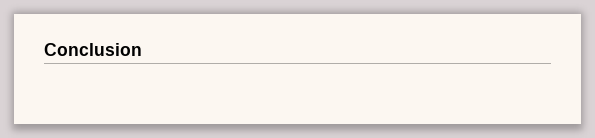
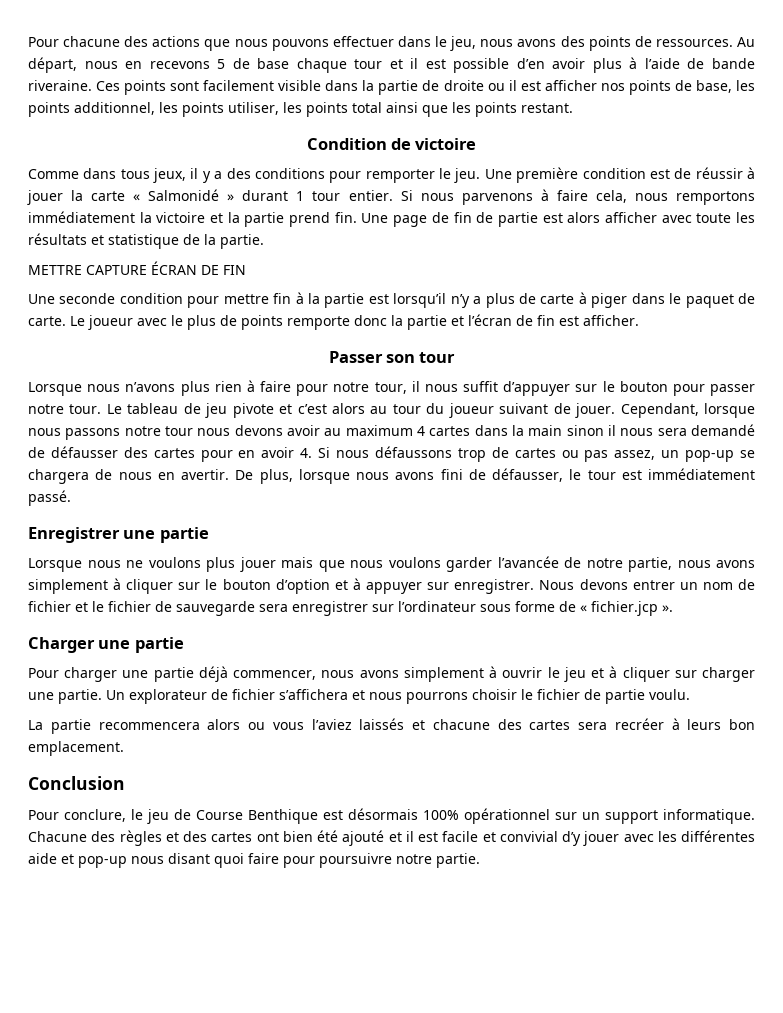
+ Pour chacune des actions que nous pouvons effectuer dans le jeu, nous avons des points de ressources. Au départ, nous en recevons 5 de base chaque tour et il est possible d’en avoir plus à l’aide de bande riveraine. Ces points sont facilement visible dans la partie de droite ou il est afficher nos points de base, les points additionnel, les points utiliser, les points total ainsi que les points restant.
+ Condition de victoire
+ Comme dans tous jeux, il y a des conditions pour remporter le jeu. Une première condition est de réussir à jouer la carte « Salmonidé » durant 1 tour entier. Si nous parvenons à faire cela, nous remportons immédiatement la victoire et la partie prend fin. Une page de fin de partie est alors afficher avec toute les résultats et statistique de la partie.
+ METTRE CAPTURE ÉCRAN DE FIN
+ Une seconde condition pour mettre fin à la partie est lorsqu’il n’y a plus de carte à piger dans le paquet de carte. Le joueur avec le plus de points remporte donc la partie et l’écran de fin est afficher.
+ Passer son tour
+ Lorsque nous n’avons plus rien à faire pour notre tour, il nous suffit d’appuyer sur le bouton pour passer notre tour. Le tableau de jeu pivote et c’est alors au tour du joueur suivant de jouer. Cependant, lorsque nous passons notre tour nous devons avoir au maximum 4 cartes dans la main sinon il nous sera demandé de défausser des cartes pour en avoir 4. Si nous défaussons trop de cartes ou pas assez, un pop-up se chargera de nous en avertir. De plus, lorsque nous avons fini de défausser, le tour est immédiatement passé.
+ Enregistrer une partie
+ Lorsque nous ne voulons plus jouer mais que nous voulons garder l’avancée de notre partie, nous avons simplement à cliquer sur le bouton d’option et à appuyer sur enregistrer. Nous devons entrer un nom de fichier et le fichier de sauvegarde sera enregistrer sur l’ordinateur sous forme de « fichier.jcp ».
+ Charger une partie
+ Pour charger une partie déjà commencer, nous avons simplement à ouvrir le jeu et à cliquer sur charger une partie. Un explorateur de fichier s’affichera et nous pourrons choisir le fichier de partie voulu.
+ La partie recommencera alors ou vous l’aviez laissés et chacune des cartes sera recréer à leurs bon emplacement.
  Conclusion
+ Pour conclure, le jeu de Course Benthique est désormais 100% opérationnel sur un support informatique. Chacune des règles et des cartes ont bien été ajouté et il est facile et convivial d’y jouer avec les différentes aide et pop-up nous disant quoi faire pour poursuivre notre partie.

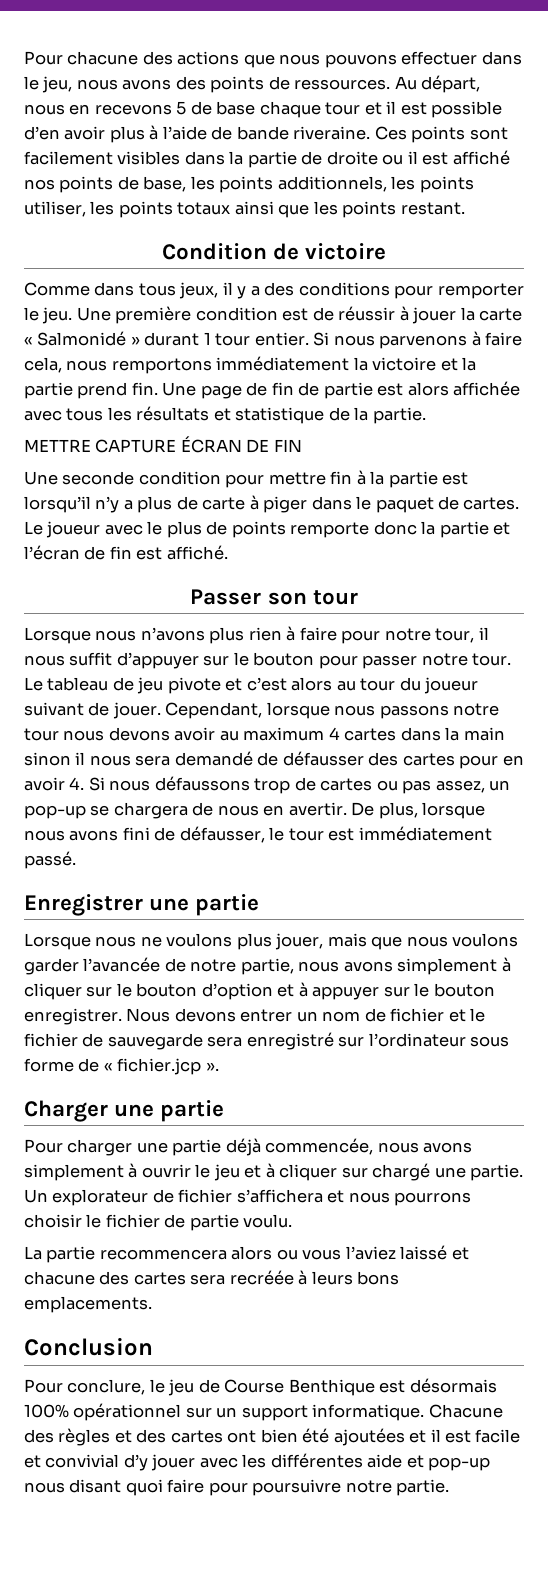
- Ces points sont facilement visible dans la partie de droite ou il est afficher nos points de base, les points additionnel, les points utiliser, les points total ainsi que les points restant.
+ Ces points sont facilement visibles dans la partie de droite ou il est affiché nos points de base, les points additionnels, les points utiliser, les points totaux ainsi que les points restant.
- Une page de fin de partie est alors afficher avec toute les résultats et statistique de la partie.
+ Une page de fin de partie est alors affichée avec tous les résultats et statistique de la partie.
- Une seconde condition pour mettre fin à la partie est lorsqu’il n’y a plus de carte à piger dans le paquet de carte.
+ Une seconde condition pour mettre fin à la partie est lorsqu’il n’y a plus de carte à piger dans le paquet de cartes.
- Le joueur avec le plus de points remporte donc la partie et l’écran de fin est afficher.
+ Le joueur avec le plus de points remporte donc la partie et l’écran de fin est affiché.
- Lorsque nous ne voulons plus jouer mais que nous voulons garder l’avancée de notre partie, nous avons simplement à cliquer sur le bouton d’option et à appuyer sur enregistrer.
+ Lorsque nous ne voulons plus jouer, mais que nous voulons garder l’avancée de notre partie, nous avons simplement à cliquer sur le bouton d’option et à appuyer sur le bouton enregistrer.
- Nous devons entrer un nom de fichier et le fichier de sauvegarde sera enregistrer sur l’ordinateur sous forme de « fichier.jcp ».
+ Nous devons entrer un nom de fichier et le fichier de sauvegarde sera enregistré sur l’ordinateur sous forme de « fichier.jcp ».
- Pour charger une partie déjà commencer, nous avons simplement à ouvrir le jeu et à cliquer sur charger une partie.
+ Pour charger une partie déjà commencée, nous avons simplement à ouvrir le jeu et à cliquer sur chargé une partie.
- La partie recommencera alors ou vous l’aviez laissés et chacune des cartes sera recréer à leurs bon emplacement.
+ La partie recommencera alors ou vous l’aviez laissé et chacune des cartes sera recréée à leurs bons emplacements.
- Chacune des règles et des cartes ont bien été ajouté et il est facile et convivial d’y jouer avec les différentes aide et pop-up nous disant quoi faire pour poursuivre notre partie.
+ Chacune des règles et des cartes ont bien été ajoutées et il est facile et convivial d’y jouer avec les différentes aide et pop-up nous disant quoi faire pour poursuivre notre partie.

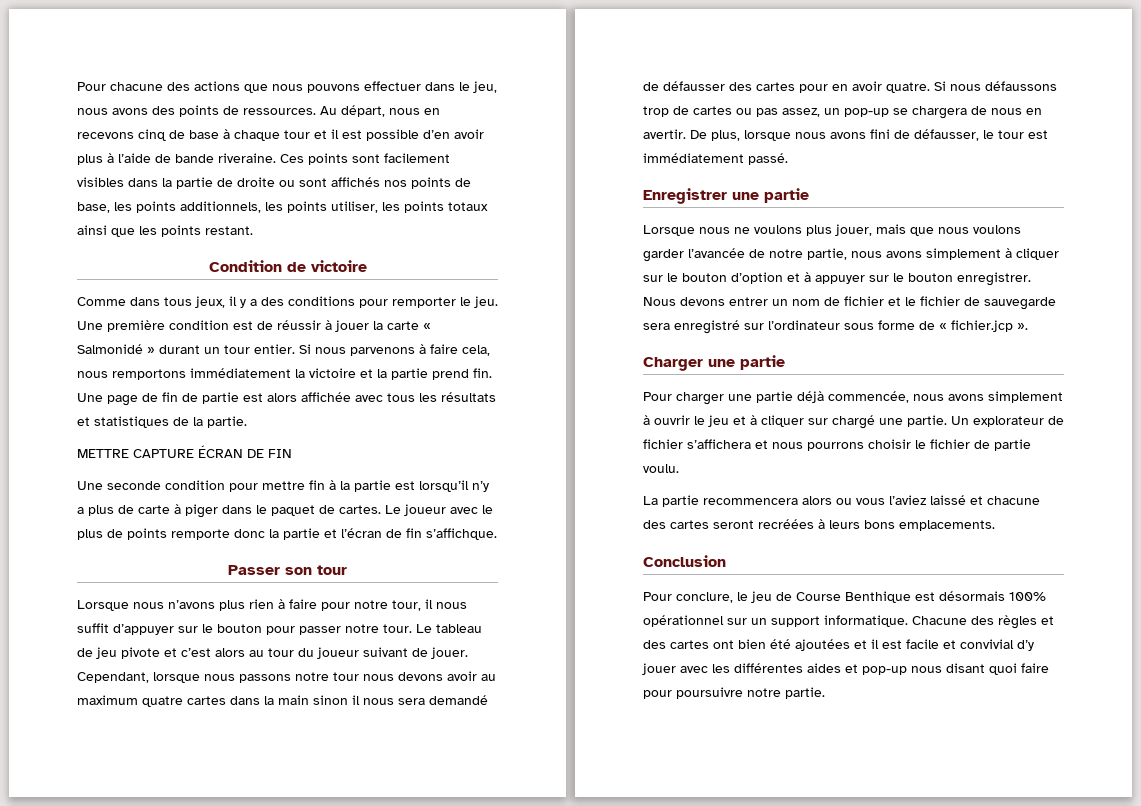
- Au départ, nous en recevons 5 de base chaque tour et il est possible d’en avoir plus à l’aide de bande riveraine.
+ Au départ, nous en recevons cinq de base à chaque tour et il est possible d’en avoir plus à l’aide de bande riveraine.
- Ces points sont facilement visibles dans la partie de droite ou il est affiché nos points de base, les points additionnels, les points utiliser, les points totaux ainsi que les points restant.
+ Ces points sont facilement visibles dans la partie de droite ou sont affichés nos points de base, les points additionnels, les points utiliser, les points totaux ainsi que les points restant.
- Une première condition est de réussir à jouer la carte « Salmonidé » durant 1 tour entier.
+ Une première condition est de réussir à jouer la carte « Salmonidé » durant un tour entier.
- Une page de fin de partie est alors affichée avec tous les résultats et statistique de la partie.
+ Une page de fin de partie est alors affichée avec tous les résultats et statistiques de la partie.
- Le joueur avec le plus de points remporte donc la partie et l’écran de fin est affiché.
+ Le joueur avec le plus de points remporte donc la partie et l’écran de fin s’affichque.
- Cependant, lorsque nous passons notre tour nous devons avoir au maximum 4 cartes dans la main sinon il nous sera demandé de défausser des cartes pour en avoir 4. Si nous défaussons trop de cartes ou pas assez, un pop-up se chargera de nous en avertir.
+ Cependant, lorsque nous passons notre tour nous devons avoir au maximum quatre cartes dans la main sinon il nous sera demandé de défausser des cartes pour en avoir quatre. Si nous défaussons trop de cartes ou pas assez, un pop-up se chargera de nous en avertir.
- La partie recommencera alors ou vous l’aviez laissé et chacune des cartes sera recréée à leurs bons emplacements.
+ La partie recommencera alors ou vous l’aviez laissé et chacune des cartes seront recréées à leurs bons emplacements.
- Chacune des règles et des cartes ont bien été ajoutées et il est facile et convivial d’y jouer avec les différentes aide et pop-up nous disant quoi faire pour poursuivre notre partie.
+ Chacune des règles et des cartes ont bien été ajoutées et il est facile et convivial d’y jouer avec les différentes aides et pop-up nous disant quoi faire pour poursuivre notre partie.

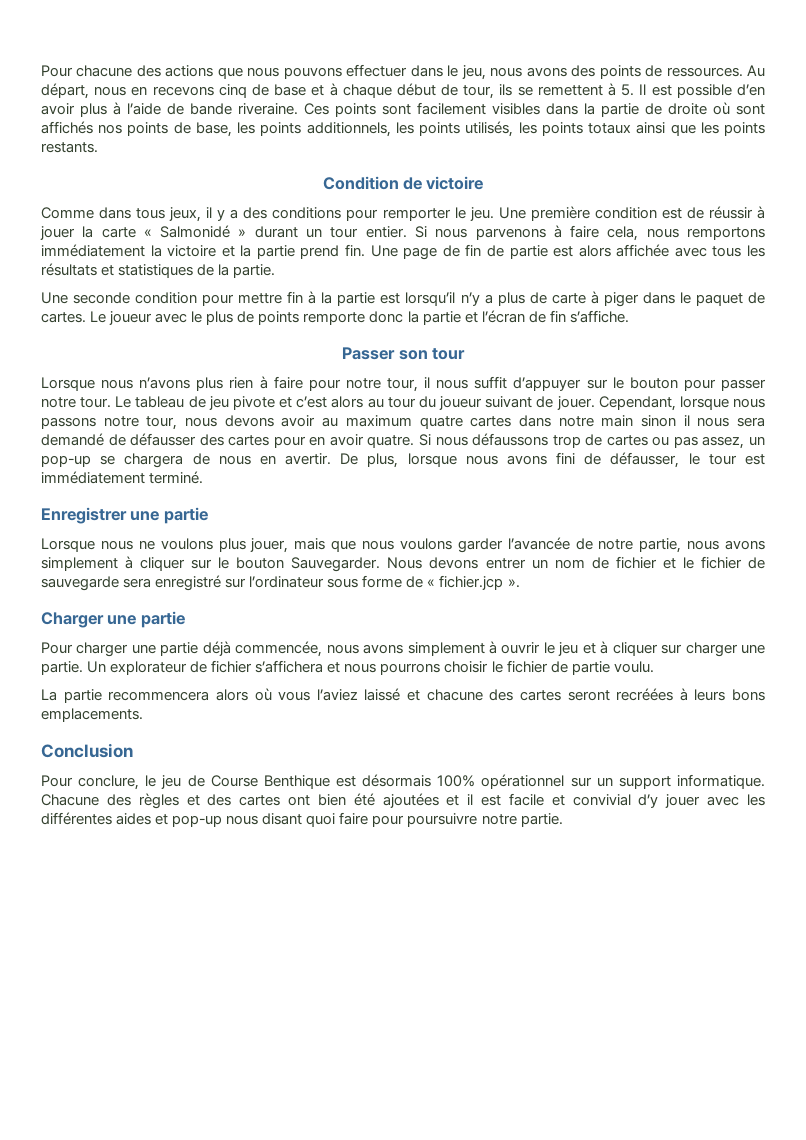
- Au départ, nous en recevons cinq de base à chaque tour et il est possible d’en avoir plus à l’aide de bande riveraine.
+ Au départ, nous en recevons cinq de base et à chaque début de tour, ils se remettent à 5. Il est possible d’en avoir plus à l’aide de bande riveraine.
- Ces points sont facilement visibles dans la partie de droite ou sont affichés nos points de base, les points additionnels, les points utiliser, les points totaux ainsi que les points restant.
+ Ces points sont facilement visibles dans la partie de droite où sont affichés nos points de base, les points additionnels, les points utilisés, les points totaux ainsi que les points restants.
- METTRE CAPTURE ÉCRAN DE FIN
- Le joueur avec le plus de points remporte donc la partie et l’écran de fin s’affichque.
+ Le joueur avec le plus de points remporte donc la partie et l’écran de fin s’affiche.
- Cependant, lorsque nous passons notre tour nous devons avoir au maximum quatre cartes dans la main sinon il nous sera demandé de défausser des cartes pour en avoir quatre.
+ Cependant, lorsque nous passons notre tour, nous devons avoir au maximum quatre cartes dans notre main sinon il nous sera demandé de défausser des cartes pour en avoir quatre.
- De plus, lorsque nous avons fini de défausser, le tour est immédiatement passé.
+ De plus, lorsque nous avons fini de défausser, le tour est immédiatement terminé.
- Lorsque nous ne voulons plus jouer, mais que nous voulons garder l’avancée de notre partie, nous avons simplement à cliquer sur le bouton d’option et à appuyer sur le bouton enregistrer.
+ Lorsque nous ne voulons plus jouer, mais que nous voulons garder l’avancée de notre partie, nous avons simplement à cliquer sur le bouton Sauvegarder.
- Pour charger une partie déjà commencée, nous avons simplement à ouvrir le jeu et à cliquer sur chargé une partie.
+ Pour charger une partie déjà commencée, nous avons simplement à ouvrir le jeu et à cliquer sur charger une partie.
- La partie recommencera alors ou vous l’aviez laissé et chacune des cartes seront recréées à leurs bons emplacements.
+ La partie recommencera alors où vous l’aviez laissé et chacune des cartes seront recréées à leurs bons emplacements.

